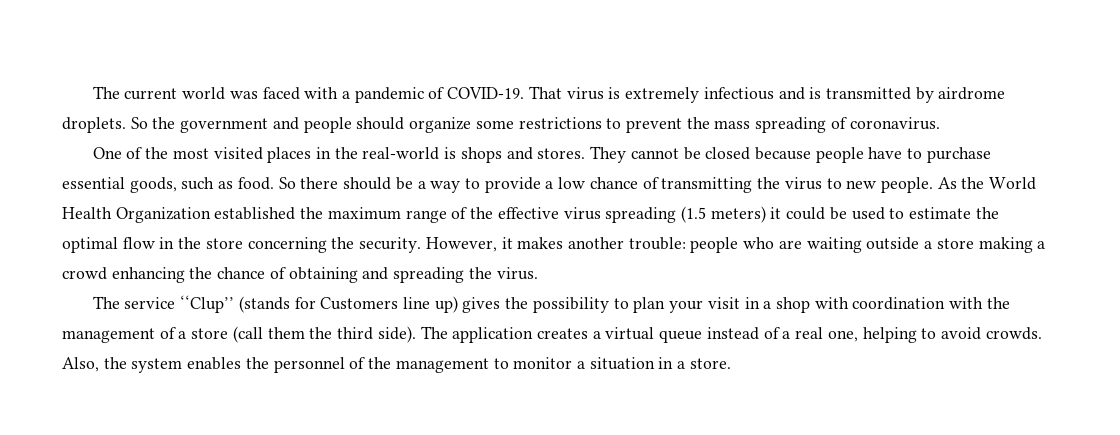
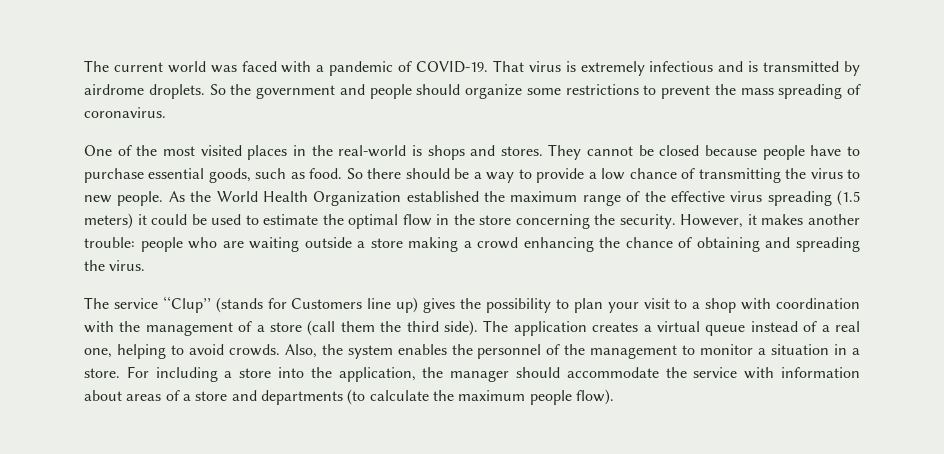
- The service ‘‘Clup’’ (stands for Customers line up) gives the possibility to plan your visit in a shop with coordination with the management of a store (call them the third side).
+ The service ‘‘Clup’’ (stands for Customers line up) gives the possibility to plan your visit to a shop with coordination with the management of a store (call them the third side).
+ For including a store into the application, the manager should accommodate the service with information about areas of a store and departments (to calculate the maximum people flow).

